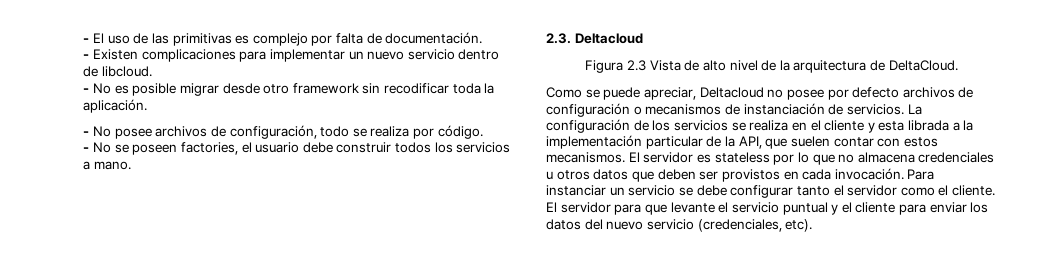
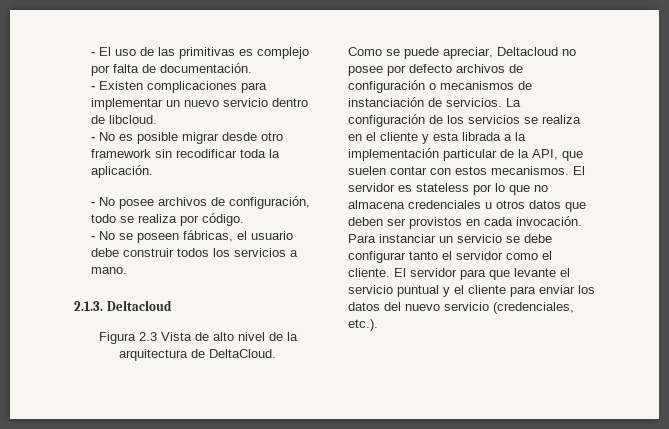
- - No se poseen factories, el usuario debe construir todos los servicios a mano.
+ - No se poseen fábricas, el usuario debe construir todos los servicios a mano.
- 2.3. Deltacloud
+ 2.1.3. Deltacloud
- El servidor para que levante el servicio puntual y el cliente para enviar los datos del nuevo servicio (credenciales, etc).
+ El servidor para que levante el servicio puntual y el cliente para enviar los datos del nuevo servicio (credenciales, etc.).

